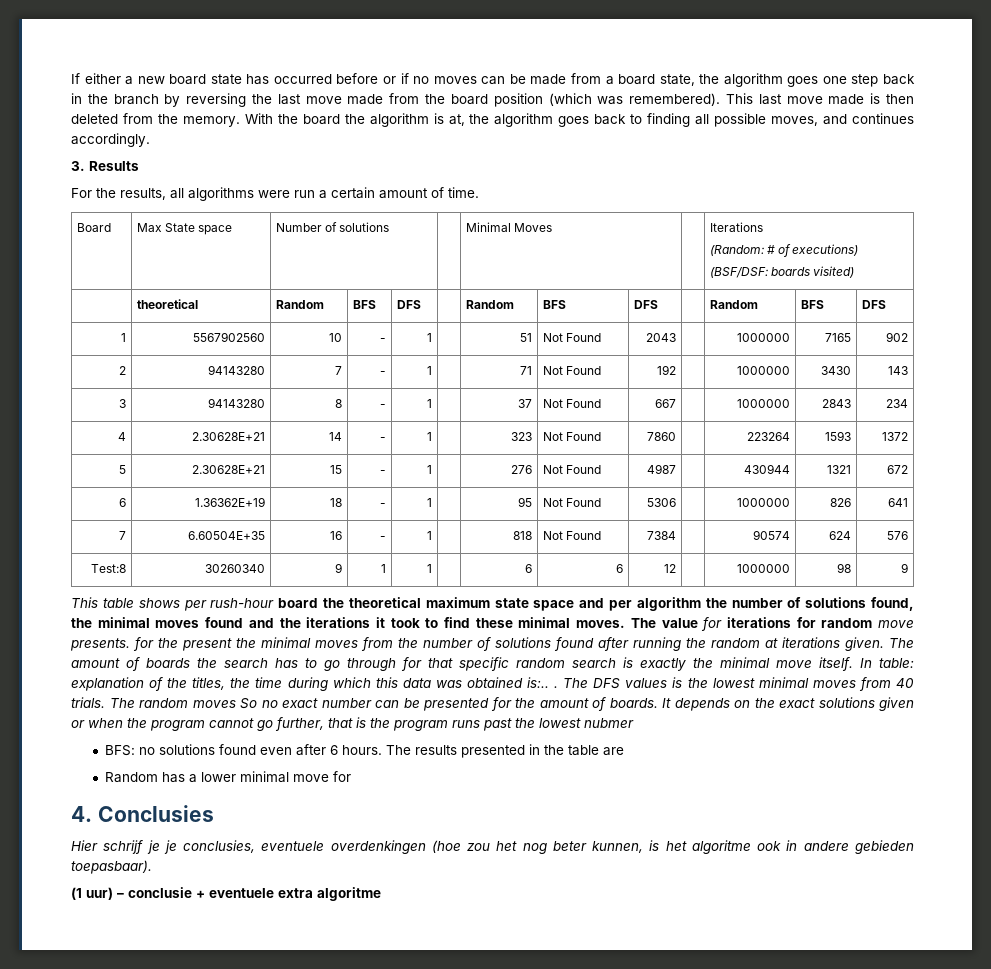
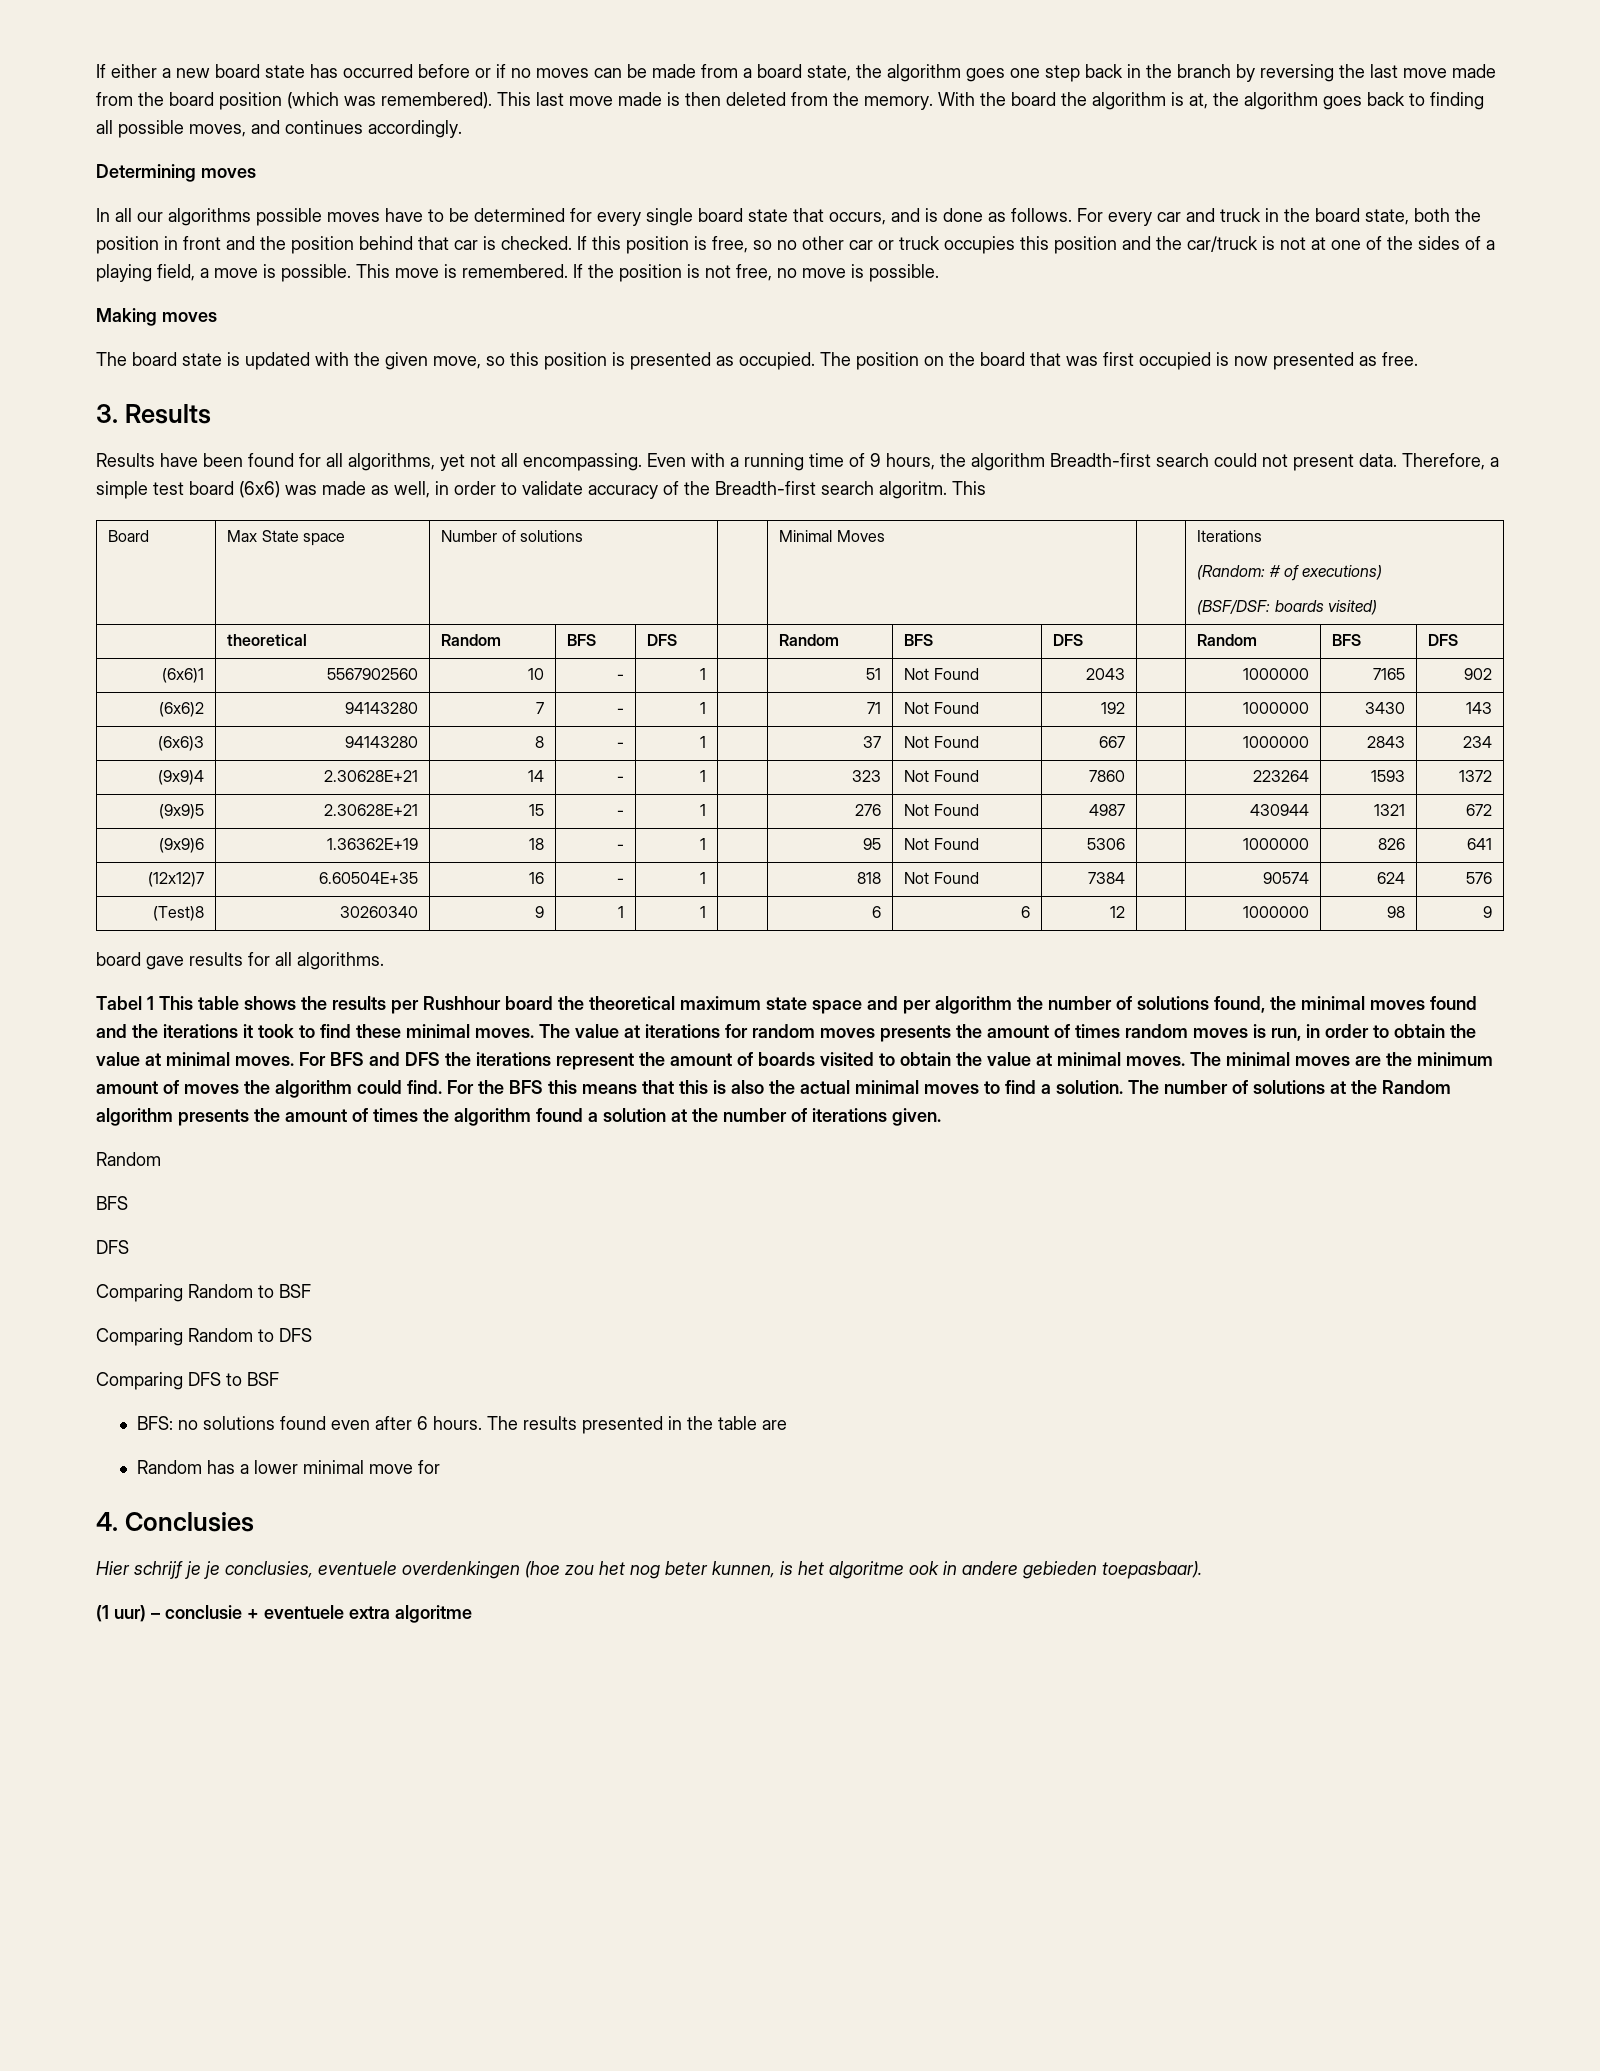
+ Determining moves
+ In all our algorithms possible moves have to be determined for every single board state that occurs, and is done as follows. For every car and truck in the board state, both the position in front and the position behind that car is checked. If this position is free, so no other car or truck occupies this position and the car/truck is not at one of the sides of a playing field, a move is possible. This move is remembered. If the position is not free, no move is possible.
+ Making moves
+ The board state is updated with the given move, so this position is presented as occupied. The position on the board that was first occupied is now presented as free.
  3. Results
- For the results, all algorithms were run a certain amount of time.
+ Results have been found for all algorithms, yet not all encompassing. Even with a running time of 9 hours, the algorithm Breadth-first search could not present data. Therefore, a simple test board (6x6) was made as well, in order to validate accuracy of the Breadth-first search algoritm. This
- 1 | 5567902560 | 10 | - | 1 | | 51 | Not Found | 2043 | | 1000000 | 7165 | 902
+ (6x6)1 | 5567902560 | 10 | - | 1 | | 51 | Not Found | 2043 | | 1000000 | 7165 | 902
- 2 | 94143280 | 7 | - | 1 | | 71 | Not Found | 192 | | 1000000 | 3430 | 143
+ (6x6)2 | 94143280 | 7 | - | 1 | | 71 | Not Found | 192 | | 1000000 | 3430 | 143
- 3 | 94143280 | 8 | - | 1 | | 37 | Not Found | 667 | | 1000000 | 2843 | 234
+ (6x6)3 | 94143280 | 8 | - | 1 | | 37 | Not Found | 667 | | 1000000 | 2843 | 234
- 4 | 2.30628E+21 | 14 | - | 1 | | 323 | Not Found | 7860 | | 223264 | 1593 | 1372
+ (9x9)4 | 2.30628E+21 | 14 | - | 1 | | 323 | Not Found | 7860 | | 223264 | 1593 | 1372
- 5 | 2.30628E+21 | 15 | - | 1 | | 276 | Not Found | 4987 | | 430944 | 1321 | 672
+ (9x9)5 | 2.30628E+21 | 15 | - | 1 | | 276 | Not Found | 4987 | | 430944 | 1321 | 672
- 6 | 1.36362E+19 | 18 | - | 1 | | 95 | Not Found | 5306 | | 1000000 | 826 | 641
+ (9x9)6 | 1.36362E+19 | 18 | - | 1 | | 95 | Not Found | 5306 | | 1000000 | 826 | 641
- 7 | 6.60504E+35 | 16 | - | 1 | | 818 | Not Found | 7384 | | 90574 | 624 | 576
+ (12x12)7 | 6.60504E+35 | 16 | - | 1 | | 818 | Not Found | 7384 | | 90574 | 624 | 576
- Test:8 | 30260340 | 9 | 1 | 1 | | 6 | 6 | 12 | | 1000000 | 98 | 9
+ (Test)8 | 30260340 | 9 | 1 | 1 | | 6 | 6 | 12 | | 1000000 | 98 | 9
- This table shows per rush-hour board the theoretical maximum state space and per algorithm the number of solutions found, the minimal moves found and the iterations it took to find these minimal moves.
+ board gave results for all algorithms.
+ Tabel 1 This table shows the results per Rushhour board the theoretical maximum state space and per algorithm the number of solutions found, the minimal moves found and the iterations it took to find these minimal moves.
- The value for iterations for random move presents. for the present the minimal moves from the number of solutions found after running the random at iterations given. The amount of boards the search has to go through for that specific random search is exactly the minimal move itself. In table: explanation of the titles, the time during which this data was obtained is:.. . The DFS values is the lowest minimal moves from 40 trials. The random moves So no exact number can be presented for the amount of boards. It depends on the exact solutions given or when the program cannot go further, that is the program runs past the lowest nubmer
+ The value at iterations for random moves presents the amount of times random moves is run, in order to obtain the value at minimal moves. For BFS and DFS the iterations represent the amount of boards visited to obtain the value at minimal moves. The minimal moves are the minimum amount of moves the algorithm could find. For the BFS this means that this is also the actual minimal moves to find a solution. The number of solutions at the Random algorithm presents the amount of times the algorithm found a solution at the number of iterations given.
+ Random
+ BFS
+ DFS
+ Comparing Random to BSF
+ Comparing Random to DFS
+ Comparing DFS to BSF

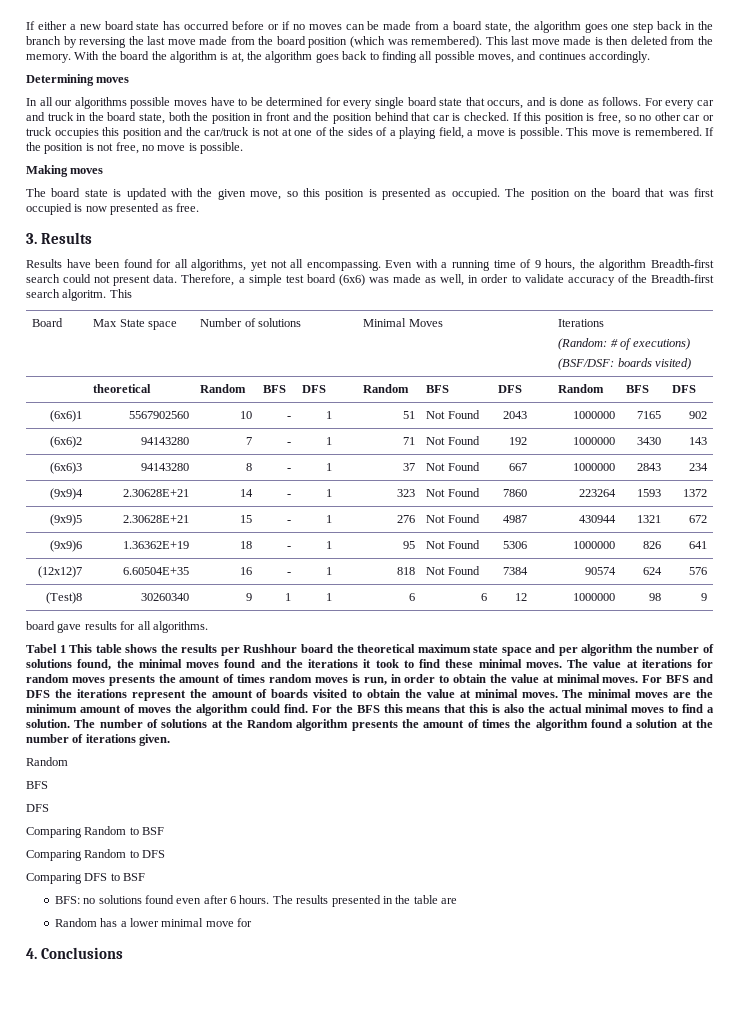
- 4. Conclusies
- Hier schrijf je je conclusies, eventuele overdenkingen (hoe zou het nog beter kunnen, is het algoritme ook in andere gebieden toepasbaar).
- (1 uur) – conclusie + eventuele extra algoritme
+ 4. Conclusions

